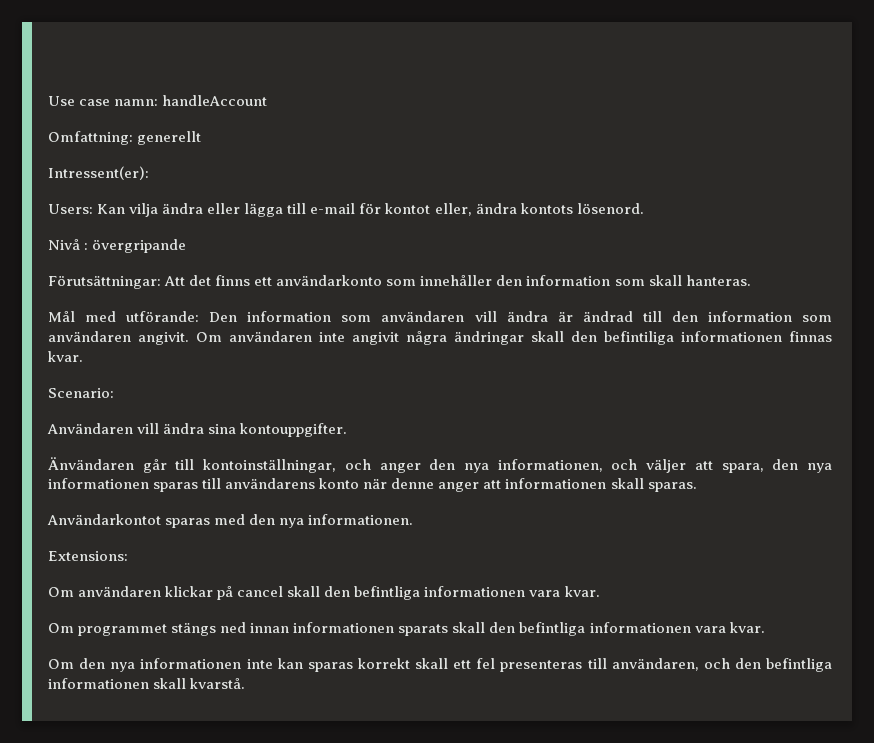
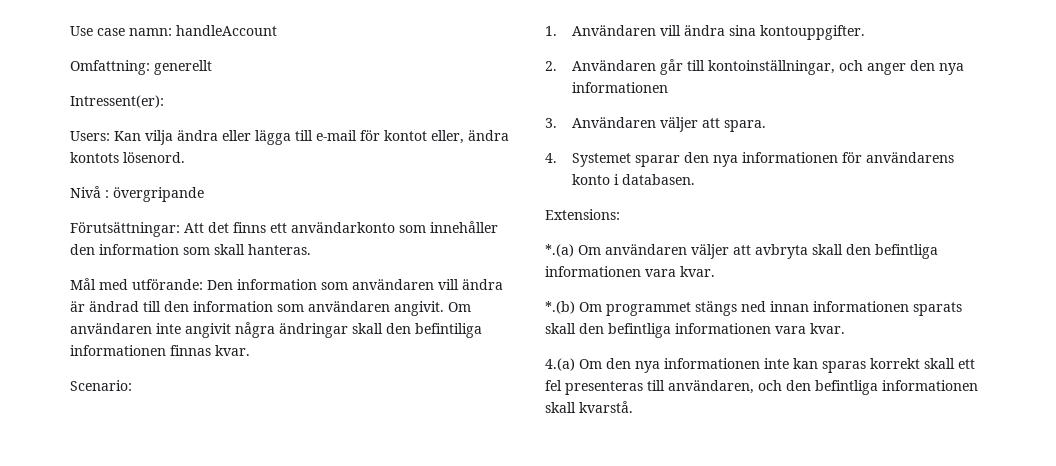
- Användaren vill ändra sina kontouppgifter.
+ 1. Användaren vill ändra sina kontouppgifter.
- Änvändaren går till kontoinställningar, och anger den nya informationen, och väljer att spara, den nya informationen sparas till användarens konto när denne anger att informationen skall sparas.
- Användarkontot sparas med den nya informationen.
+ 2. Användaren går till kontoinställningar, och anger den nya informationen
+ 3. Användaren väljer att spara.
+ 4. Systemet sparar den nya informationen för användarens konto i databasen.
- Om användaren klickar på cancel skall den befintliga informationen vara kvar.
- Om programmet stängs ned innan informationen sparats skall den befintliga informationen vara kvar.
+ *.(a) Om användaren väljer att avbryta skall den befintliga informationen vara kvar.
+ *.(b) Om programmet stängs ned innan informationen sparats skall den befintliga informationen vara kvar.
- Om den nya informationen inte kan sparas korrekt skall ett fel presenteras till användaren, och den befintliga informationen skall kvarstå.
+ 4.(a) Om den nya informationen inte kan sparas korrekt skall ett fel presenteras till användaren, och den befintliga informationen skall kvarstå.

